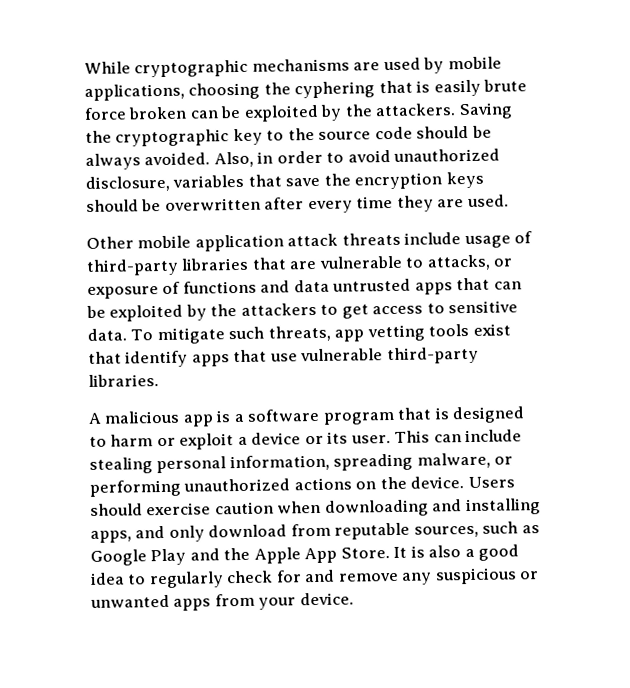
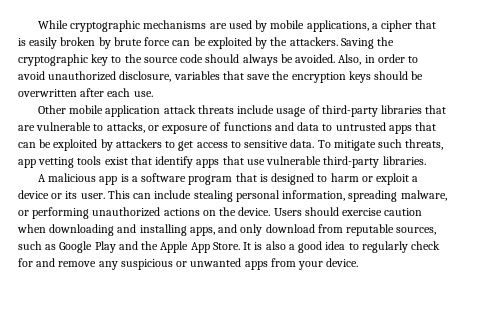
- While cryptographic mechanisms are used by mobile applications, choosing the cyphering that is easily brute force broken can be exploited by the attackers.
+ While cryptographic mechanisms are used by mobile applications, a cipher that is easily broken by brute force can be exploited by the attackers.
- Saving the cryptographic key to the source code should be always avoided.
+ Saving the cryptographic key to the source code should always be avoided.
- Also, in order to avoid unauthorized disclosure, variables that save the encryption keys should be overwritten after every time they are used.
+ Also, in order to avoid unauthorized disclosure, variables that save the encryption keys should be overwritten after each use.
- Other mobile application attack threats include usage of third-party libraries that are vulnerable to attacks, or exposure of functions and data untrusted apps that can be exploited by the attackers to get access to sensitive data.
+ Other mobile application attack threats include usage of third-party libraries that are vulnerable to attacks, or exposure of functions and data to untrusted apps that can be exploited by attackers to get access to sensitive data.

